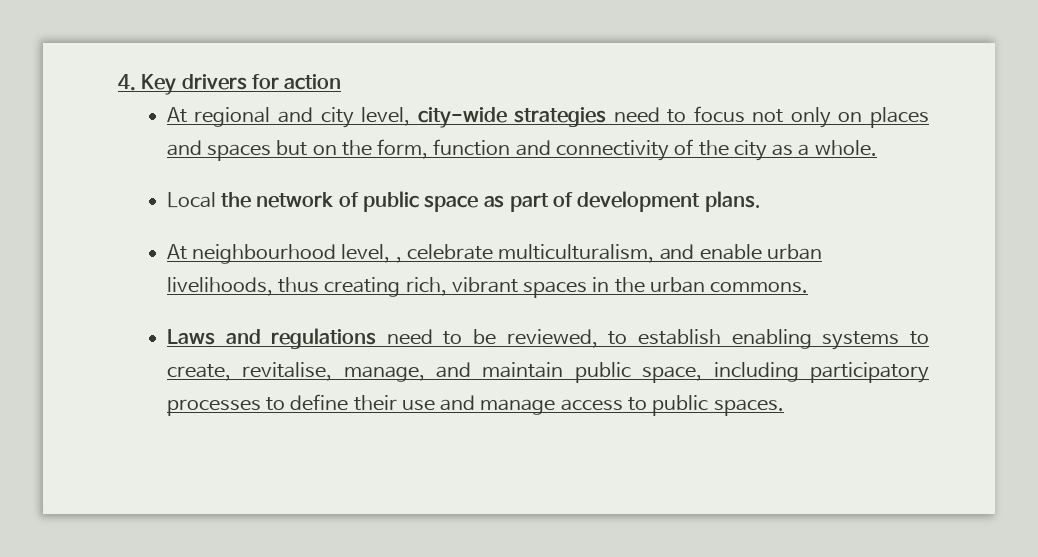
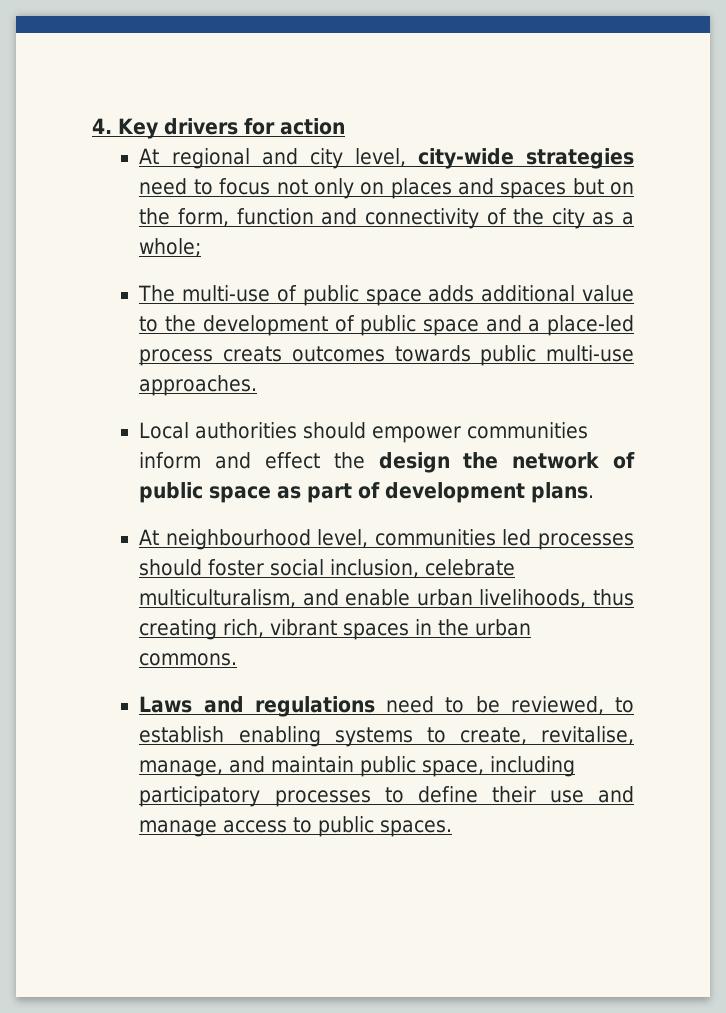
- At regional and city level, city-wide strategies need to focus not only on places and spaces but on the form, function and connectivity of the city as a whole.
- Local the network of public space as part of development plans.
+ At regional and city level, city-wide strategies need to focus not only on places and spaces but on the form, function and connectivity of the city as a whole;
+ The multi-use of public space adds additional value to the development of public space and a place-led process creats outcomes towards public multi-use approaches.
+ Local authorities should empower communities inform and effect the design the network of public space as part of development plans.
- At neighbourhood level, , celebrate multiculturalism, and enable urban livelihoods, thus creating rich, vibrant spaces in the urban commons.
+ At neighbourhood level, communities led processes should foster social inclusion, celebrate multiculturalism, and enable urban livelihoods, thus creating rich, vibrant spaces in the urban commons.

